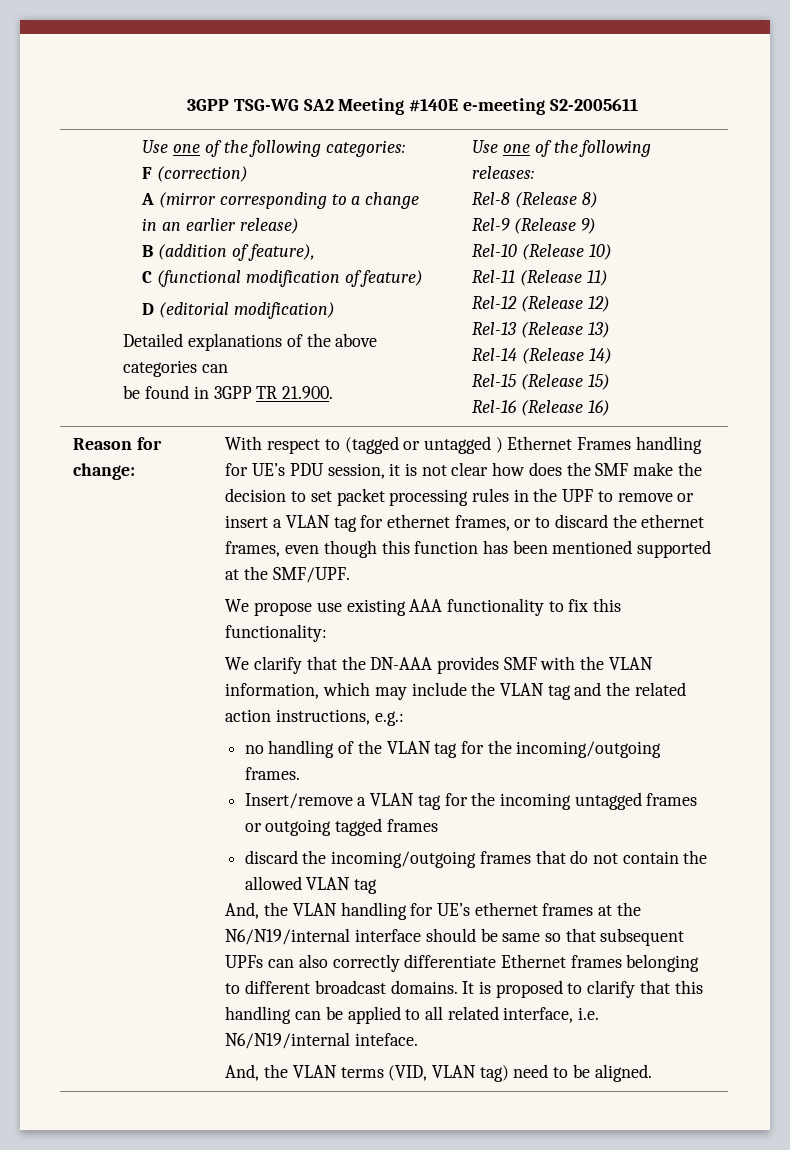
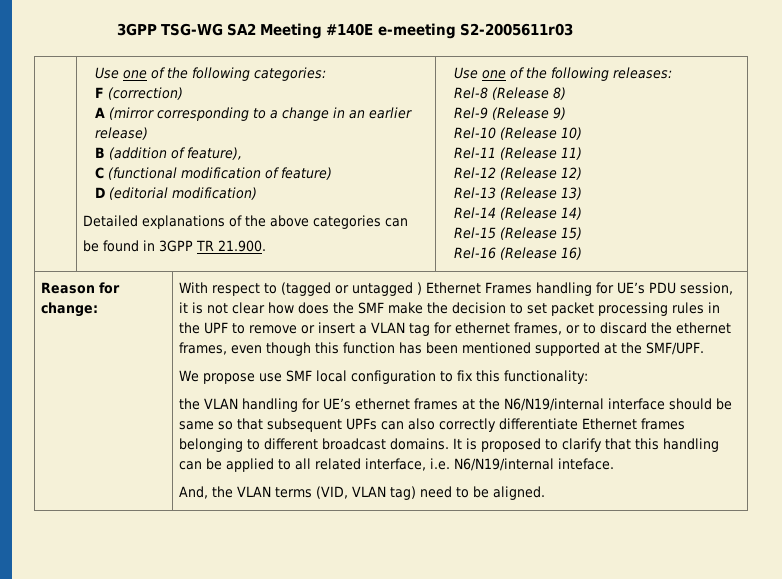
- 3GPP TSG-WG SA2 Meeting #140E e-meeting S2-2005611
+ 3GPP TSG-WG SA2 Meeting #140E e-meeting S2-2005611r03
- We propose use existing AAA functionality to fix this functionality:
+ We propose use SMF local configuration to fix this functionality:
- We clarify that the DN-AAA provides SMF with the VLAN information, which may include the VLAN tag and the related action instructions, e.g.:
- no handling of the VLAN tag for the incoming/outgoing frames.
- Insert/remove a VLAN tag for the incoming untagged frames or outgoing tagged frames
- discard the incoming/outgoing frames that do not contain the allowed VLAN tag
- And, the VLAN handling for UE’s ethernet frames at the N6/N19/internal interface should be same so that subsequent UPFs can also correctly differentiate Ethernet frames belonging to different broadcast domains.
+ the VLAN handling for UE’s ethernet frames at the N6/N19/internal interface should be same so that subsequent UPFs can also correctly differentiate Ethernet frames belonging to different broadcast domains.

